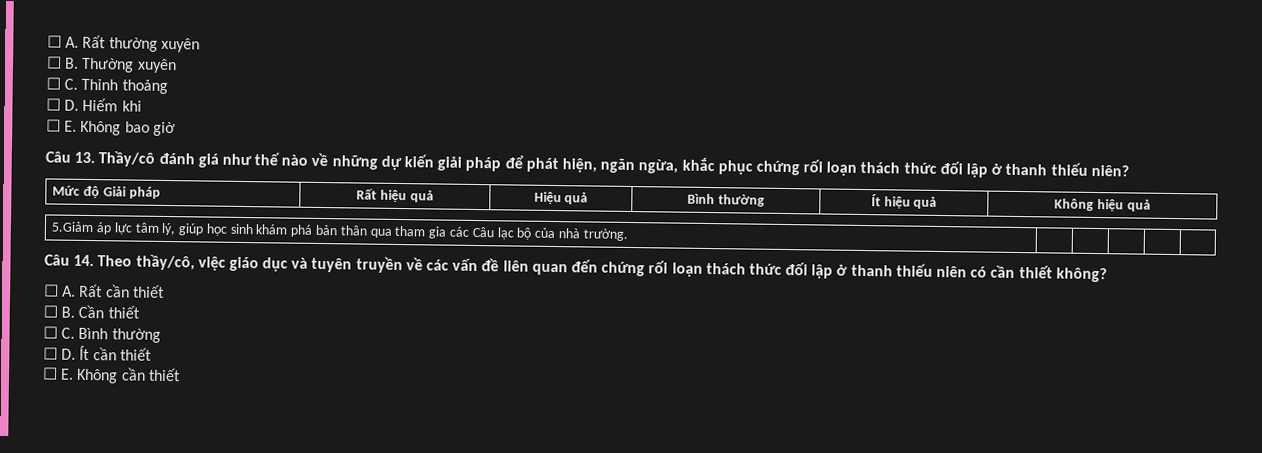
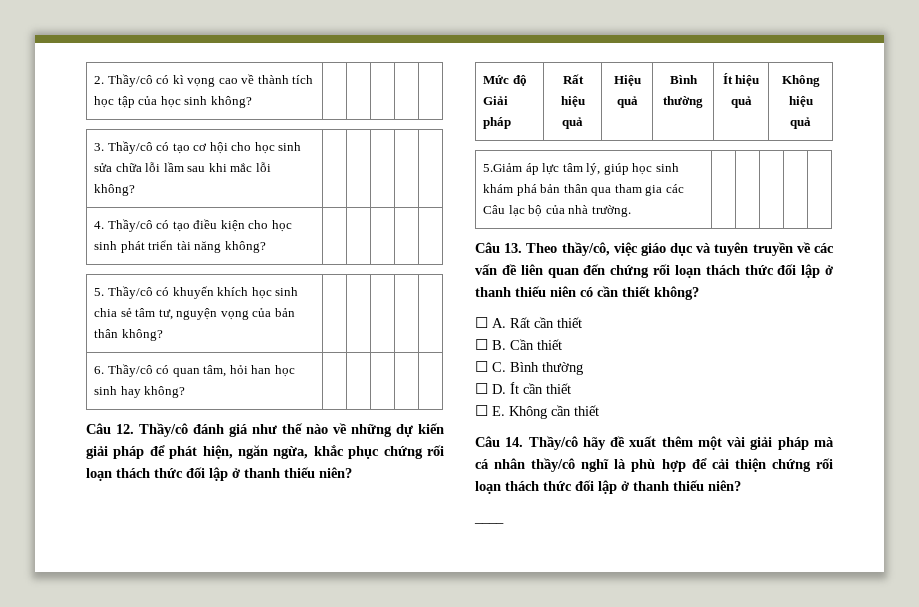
- ☐ A. Rất thường xuyên
- ☐ B. Thường xuyên
- ☐ C. Thỉnh thoảng
- ☐ D. Hiếm khi
- ☐ E. Không bao giờ
- Câu 13. Thầy/cô đánh giá như thế nào về những dự kiến giải pháp để phát hiện, ngăn ngừa, khắc phục chứng rối loạn thách thức đối lập ở thanh thiếu niên?
+ 2. Thầy/cô có kì vọng cao về thành tích học tập của học sinh không? | | | | |
+ 3. Thầy/cô có tạo cơ hội cho học sinh sửa chữa lỗi lầm sau khi mắc lỗi không? | | | | |
+ 4. Thầy/cô có tạo điều kiện cho học sinh phát triển tài năng không? | | | | |
+ 5. Thầy/cô có khuyến khích học sinh chia sẻ tâm tư, nguyện vọng của bản thân không? | | | | |
+ 6. Thầy/cô có quan tâm, hỏi han học sinh hay không? | | | | |
+ Câu 12. Thầy/cô đánh giá như thế nào về những dự kiến giải pháp để phát hiện, ngăn ngừa, khắc phục chứng rối loạn thách thức đối lập ở thanh thiếu niên?
- Câu 14. Theo thầy/cô, việc giáo dục và tuyên truyền về các vấn đề liên quan đến chứng rối loạn thách thức đối lập ở thanh thiếu niên có cần thiết không?
+ Câu 13. Theo thầy/cô, việc giáo dục và tuyên truyền về các vấn đề liên quan đến chứng rối loạn thách thức đối lập ở thanh thiếu niên có cần thiết không?
+ Câu 14. Thầy/cô hãy đề xuất thêm một vài giải pháp mà cá nhân thầy/cô nghĩ là phù hợp để cải thiện chứng rối loạn thách thức đối lập ở thanh thiếu niên?
+ ____

